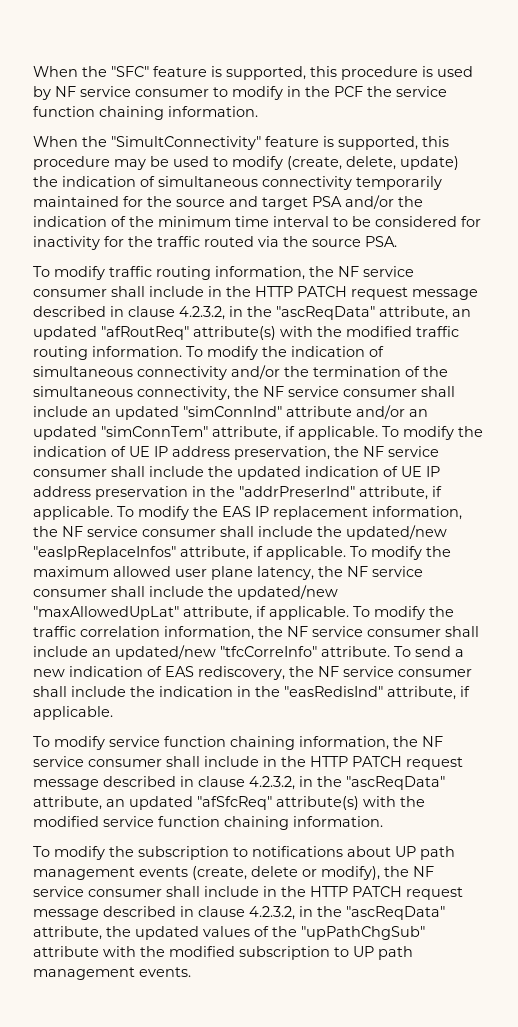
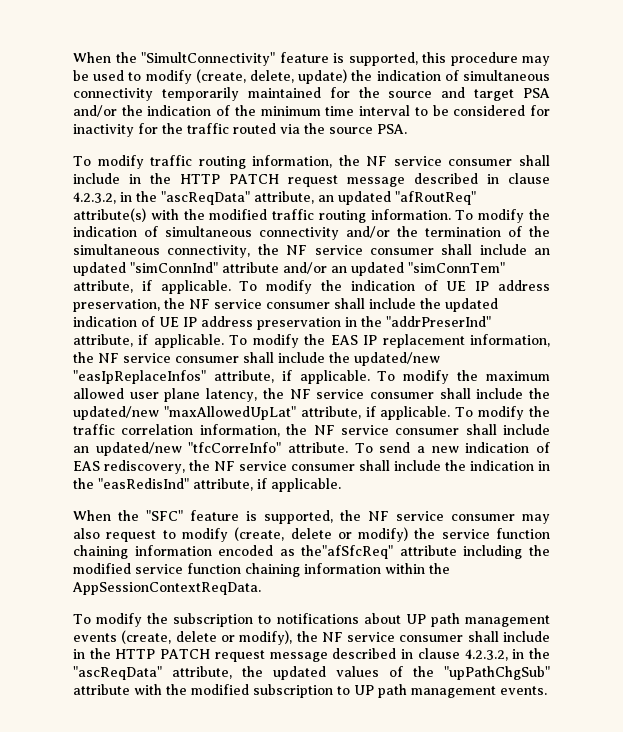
- When the "SFC" feature is supported, this procedure is used by NF service consumer to modify in the PCF the service function chaining information.
- To modify service function chaining information, the NF service consumer shall include in the HTTP PATCH request message described in clause 4.2.3.2, in the "ascReqData" attribute, an updated "afSfcReq" attribute(s) with the modified service function chaining information.
+ When the "SFC" feature is supported, the NF service consumer may also request to modify (create, delete or modify) the service function chaining information encoded as the"afSfcReq" attribute including the modified service function chaining information within the AppSessionContextReqData.

